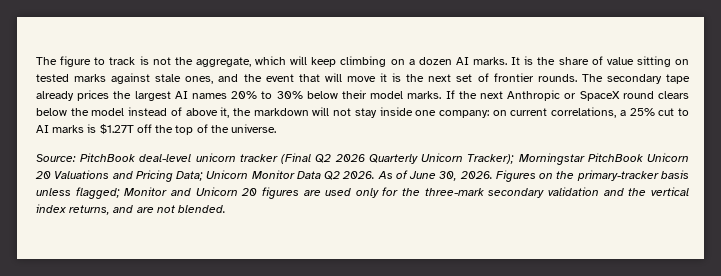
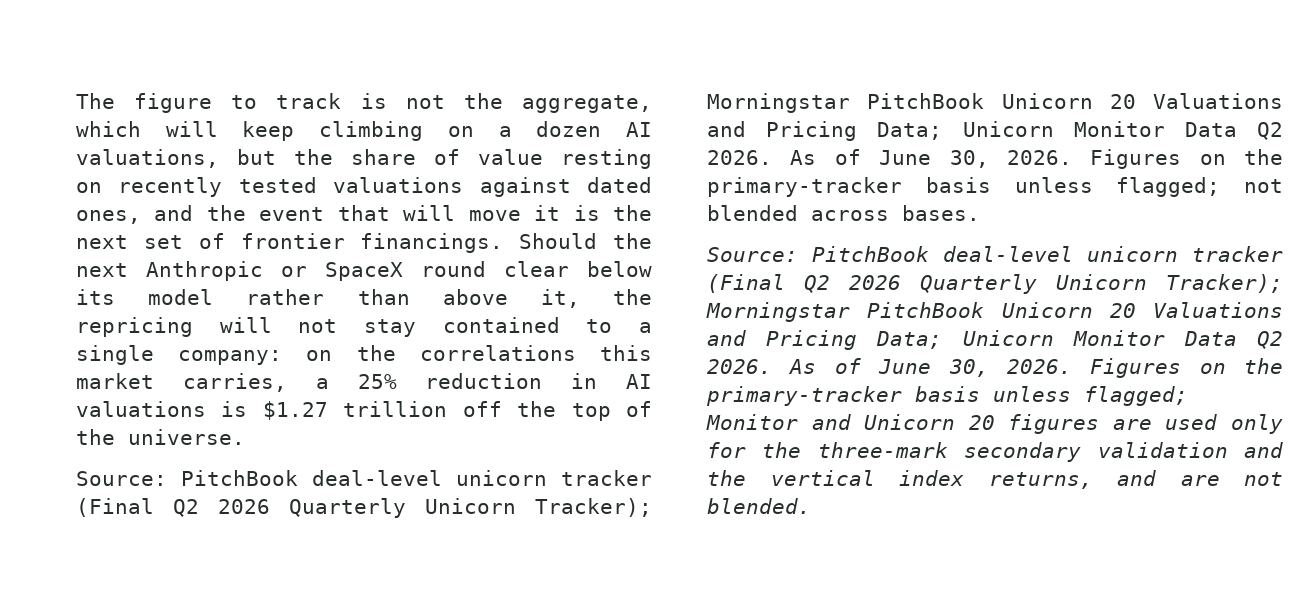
- The figure to track is not the aggregate, which will keep climbing on a dozen AI marks. It is the share of value sitting on tested marks against stale ones, and the event that will move it is the next set of frontier rounds. The secondary tape already prices the largest AI names 20% to 30% below their model marks. If the next Anthropic or SpaceX round clears below the model instead of above it, the markdown will not stay inside one company: on current correlations, a 25% cut to AI marks is $1.27T off the top of the universe.
+ The figure to track is not the aggregate, which will keep climbing on a dozen AI valuations, but the share of value resting on recently tested valuations against dated ones, and the event that will move it is the next set of frontier financings. Should the next Anthropic or SpaceX round clear below its model rather than above it, the repricing will not stay contained to a single company: on the correlations this market carries, a 25% reduction in AI valuations is $1.27 trillion off the top of the universe.
+ Source: PitchBook deal-level unicorn tracker (Final Q2 2026 Quarterly Unicorn Tracker); Morningstar PitchBook Unicorn 20 Valuations and Pricing Data; Unicorn Monitor Data Q2 2026. As of June 30, 2026. Figures on the primary-tracker basis unless flagged; not blended across bases.

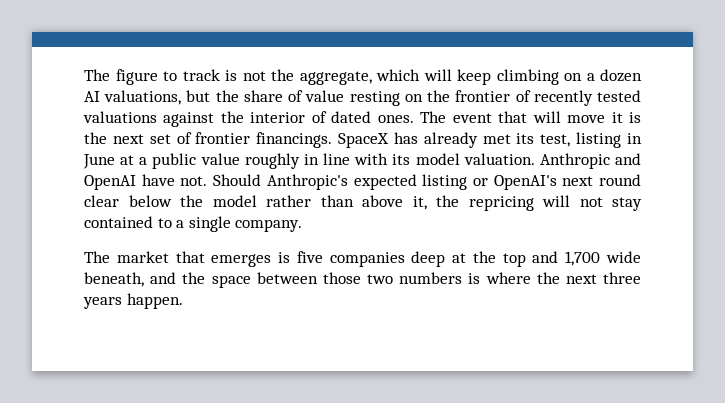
- The figure to track is not the aggregate, which will keep climbing on a dozen AI valuations, but the share of value resting on recently tested valuations against dated ones, and the event that will move it is the next set of frontier financings.
+ The figure to track is not the aggregate, which will keep climbing on a dozen AI valuations, but the share of value resting on the frontier of recently tested valuations against the interior of dated ones. The event that will move it is the next set of frontier financings.
- Should the next Anthropic or SpaceX round clear below its model rather than above it, the repricing will not stay contained to a single company: on the correlations this market carries, a 25% reduction in AI valuations is $1.27 trillion off the top of the universe.
- Source: PitchBook deal-level unicorn tracker (Final Q2 2026 Quarterly Unicorn Tracker); Morningstar PitchBook Unicorn 20 Valuations and Pricing Data; Unicorn Monitor Data Q2 2026. As of June 30, 2026. Figures on the primary-tracker basis unless flagged; not blended across bases.
- Source: PitchBook deal-level unicorn tracker (Final Q2 2026 Quarterly Unicorn Tracker); Morningstar PitchBook Unicorn 20 Valuations and Pricing Data; Unicorn Monitor Data Q2 2026. As of June 30, 2026. Figures on the primary-tracker basis unless flagged; Monitor and Unicorn 20 figures are used only for the three-mark secondary validation and the vertical index returns, and are not blended.
+ SpaceX has already met its test, listing in June at a public value roughly in line with its model valuation. Anthropic and OpenAI have not. Should Anthropic's expected listing or OpenAI's next round clear below the model rather than above it, the repricing will not stay contained to a single company.
+ The market that emerges is five companies deep at the top and 1,700 wide beneath, and the space between those two numbers is where the next three years happen.

